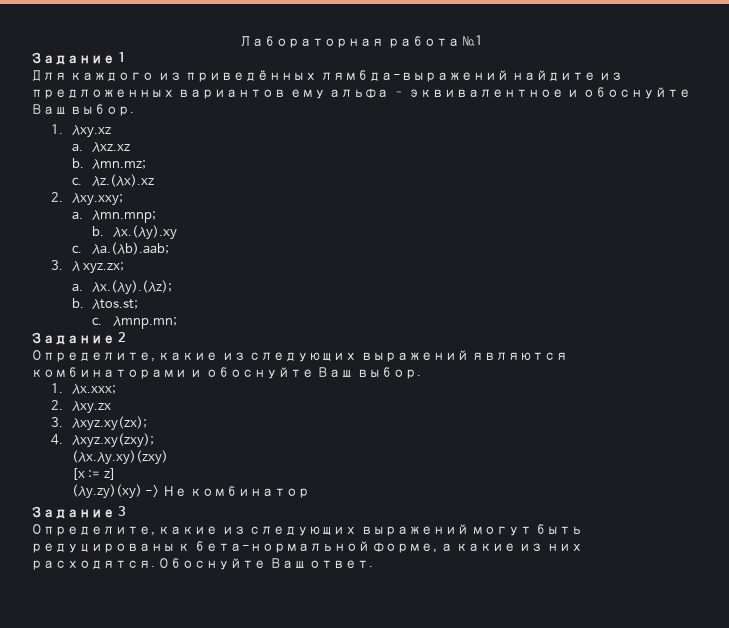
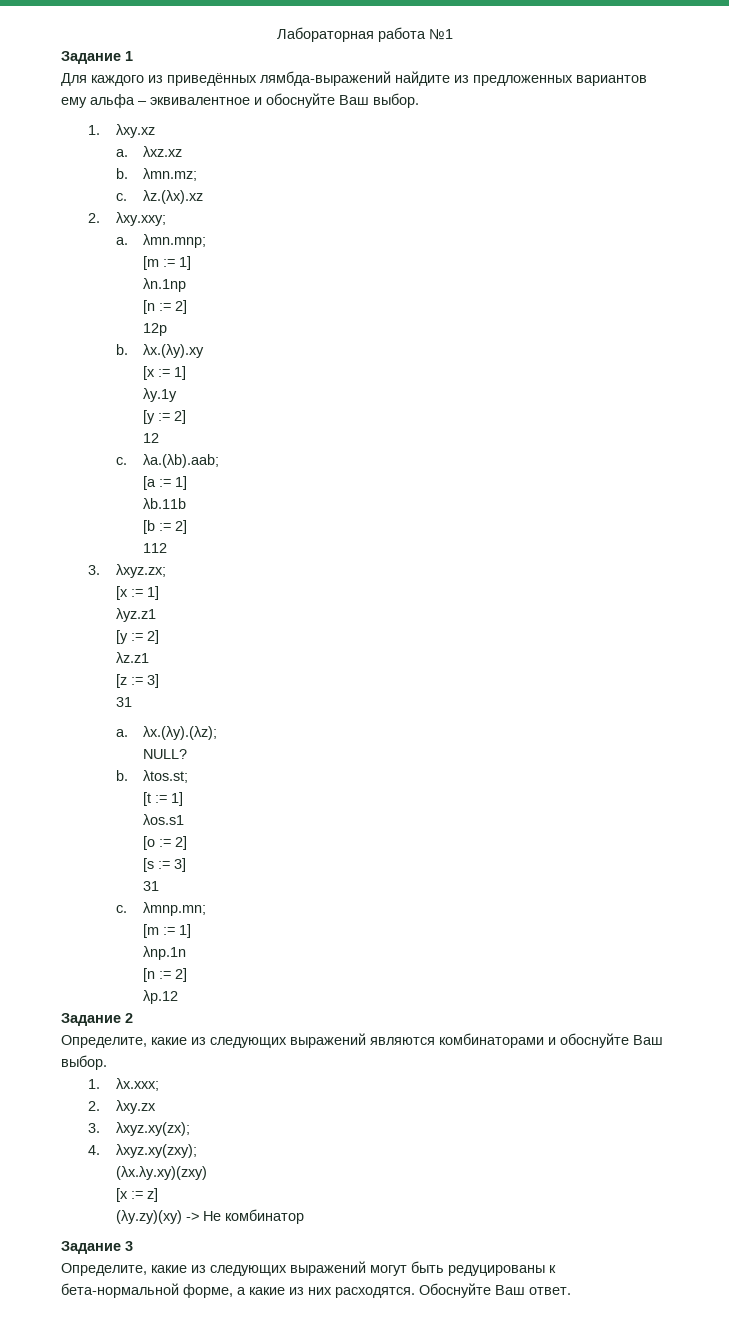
  a. λmn.mnp;
+ [m := 1]
+ λn.1np
+ [n := 2]
+ 12p
  b. λx.(λy).xy
+ [x := 1]
+ λy.1y
+ [y := 2]
+ 12
  c. λa.(λb).aab;
- 3. λ xyz.zx;
+ [a := 1]
+ λb.11b
+ [b := 2]
+ 112
+ 3. λxyz.zx;
+ [x := 1]
+ λyz.z1
+ [y := 2]
+ λz.z1
+ [z := 3]
+ 31
+ NULL?
+ [t := 1]
+ λos.s1
+ [o := 2]
+ [s := 3]
+ 31
  c. λmnp.mn;
+ [m := 1]
+ λnp.1n
+ [n := 2]
+ λp.12

